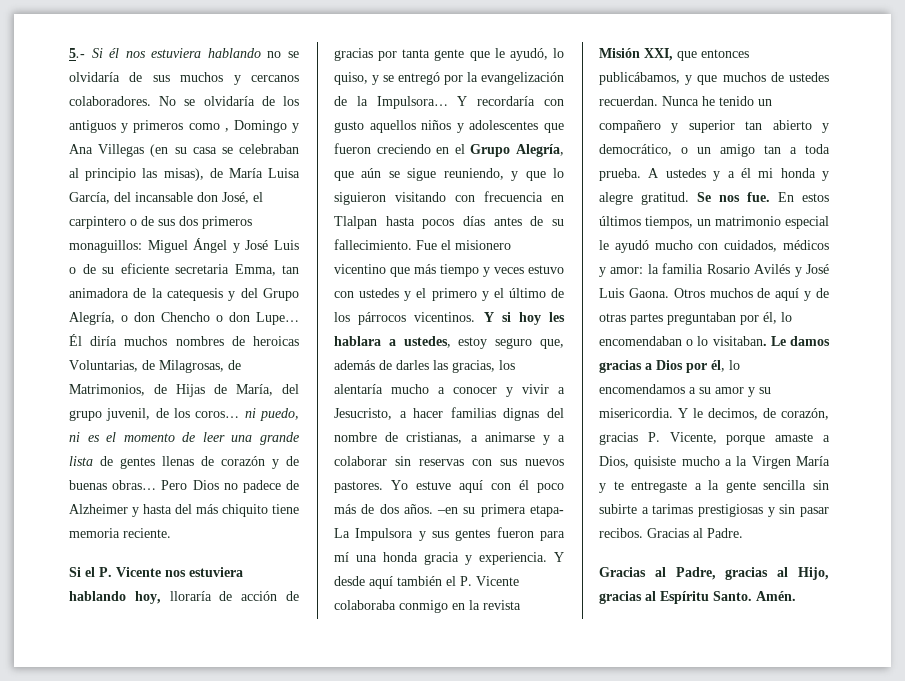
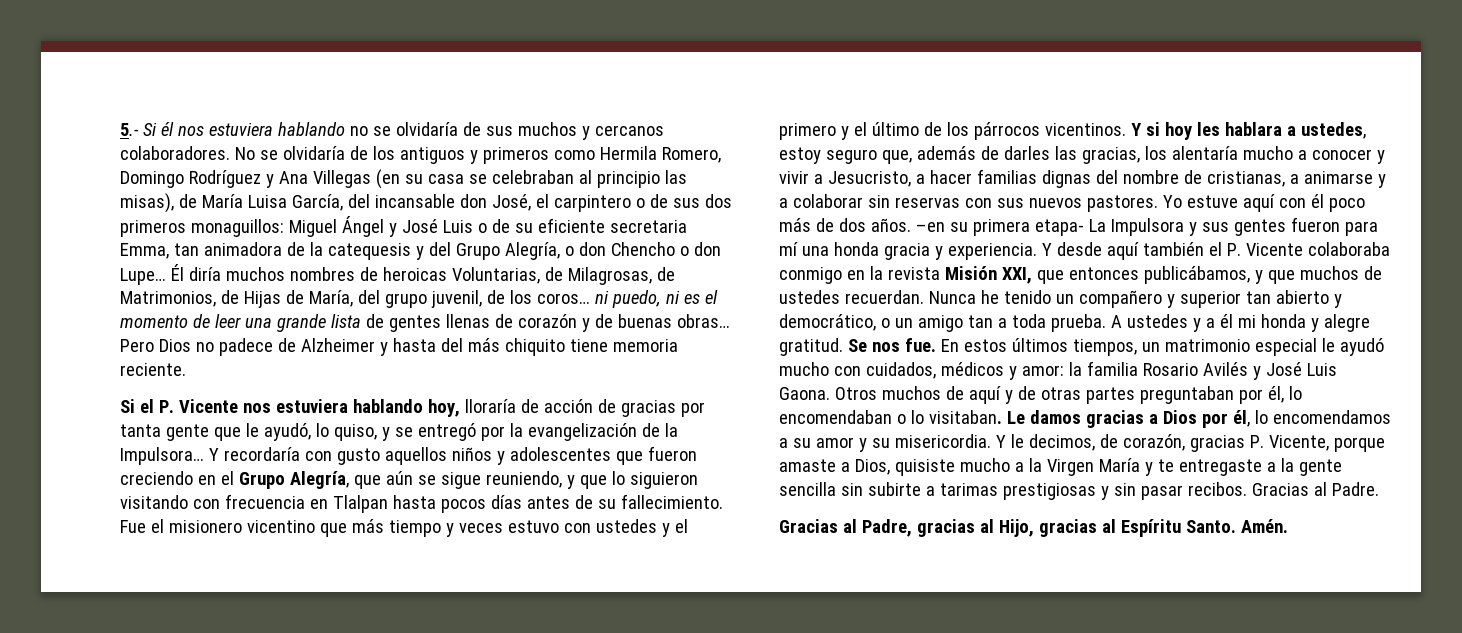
- No se olvidaría de los antiguos y primeros como , Domingo y Ana Villegas (en su casa se celebraban al principio las misas), de María Luisa García, del incansable don José, el carpintero o de sus dos primeros monaguillos:
+ No se olvidaría de los antiguos y primeros como Hermila Romero, Domingo Rodríguez y Ana Villegas (en su casa se celebraban al principio las misas), de María Luisa García, del incansable don José, el carpintero o de sus dos primeros monaguillos:

